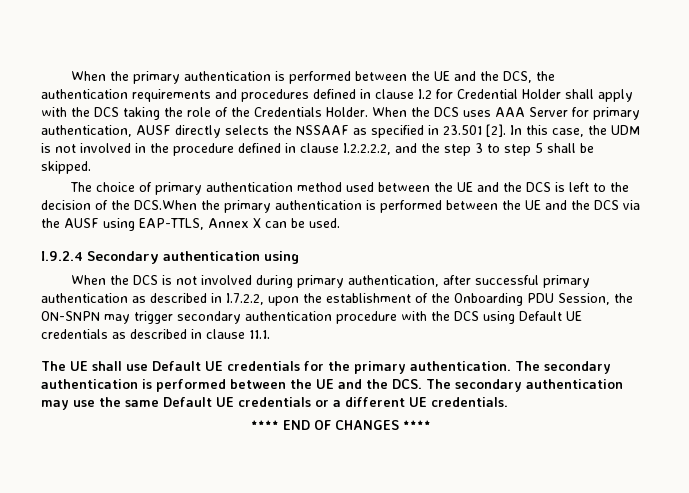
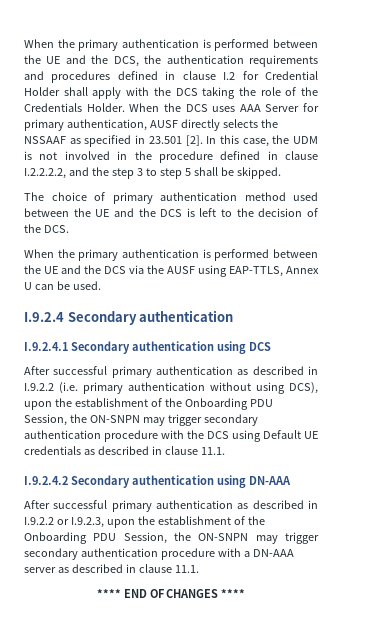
- The choice of primary authentication method used between the UE and the DCS is left to the decision of the DCS.When the primary authentication is performed between the UE and the DCS via the AUSF using EAP-TTLS, Annex X can be used.
+ The choice of primary authentication method used between the UE and the DCS is left to the decision of the DCS.
+ When the primary authentication is performed between the UE and the DCS via the AUSF using EAP-TTLS, Annex U can be used.
- I.9.2.4 Secondary authentication using
- When the DCS is not involved during primary authentication, after successful primary authentication as described in I.7.2.2, upon the establishment of the Onboarding PDU Session, the ON-SNPN may trigger secondary authentication procedure with the DCS using Default UE credentials as described in clause 11.1.
+ I.9.2.4 Secondary authentication
+ I.9.2.4.1 Secondary authentication using DCS
+ After successful primary authentication as described in I.9.2.2 (i.e. primary authentication without using DCS), upon the establishment of the Onboarding PDU Session, the ON-SNPN may trigger secondary authentication procedure with the DCS using Default UE credentials as described in clause 11.1.
- The UE shall use Default UE credentials for the primary authentication. The secondary authentication is performed between the UE and the DCS. The secondary authentication may use the same Default UE credentials or a different UE credentials.
+ I.9.2.4.2 Secondary authentication using DN-AAA
+ After successful primary authentication as described in I.9.2.2 or I.9.2.3, upon the establishment of the Onboarding PDU Session, the ON-SNPN may trigger secondary authentication procedure with a DN-AAA server as described in clause 11.1.

